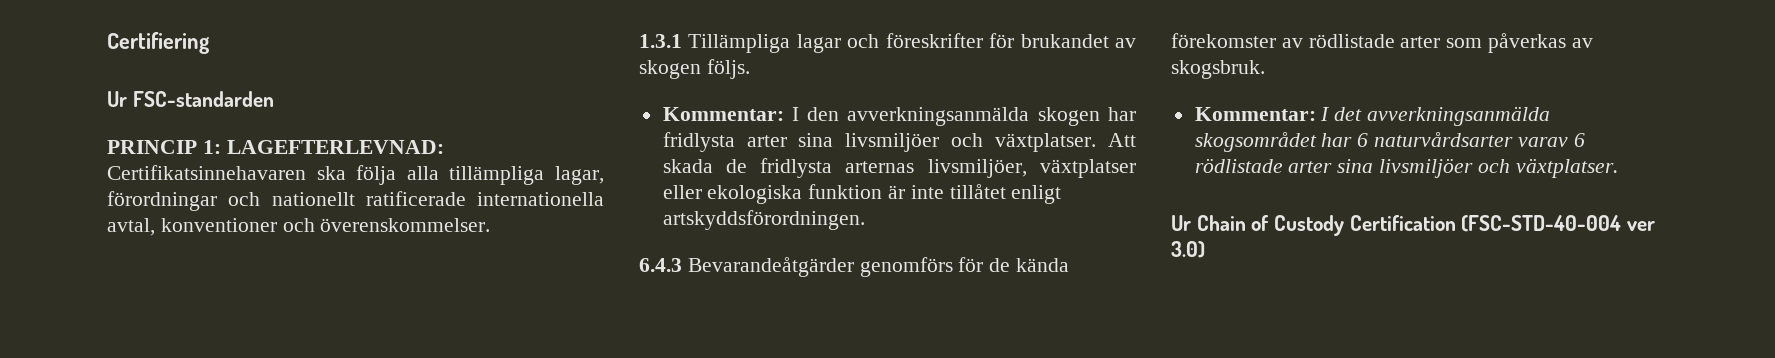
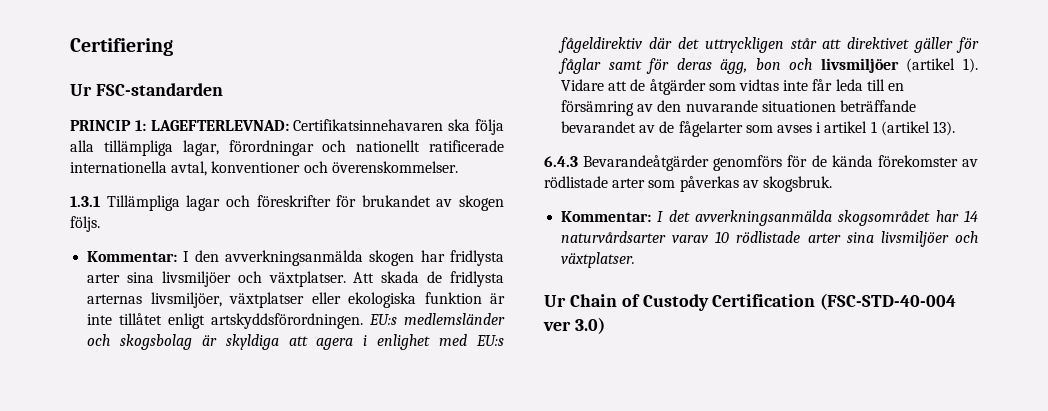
+ EU:s medlemsländer och skogsbolag är skyldiga att agera i enlighet med EU:s fågeldirektiv där det uttryckligen står att direktivet gäller för fåglar samt för deras ägg, bon och livsmiljöer (artikel 1). Vidare att de åtgärder som vidtas inte får leda till en försämring av den nuvarande situationen beträffande bevarandet av de fågelarter som avses i artikel 1 (artikel 13).
- Kommentar: I det avverkningsanmälda skogsområdet har 6 naturvårdsarter varav 6 rödlistade arter sina livsmiljöer och växtplatser.
+ Kommentar: I det avverkningsanmälda skogsområdet har 14 naturvårdsarter varav 10 rödlistade arter sina livsmiljöer och växtplatser.

